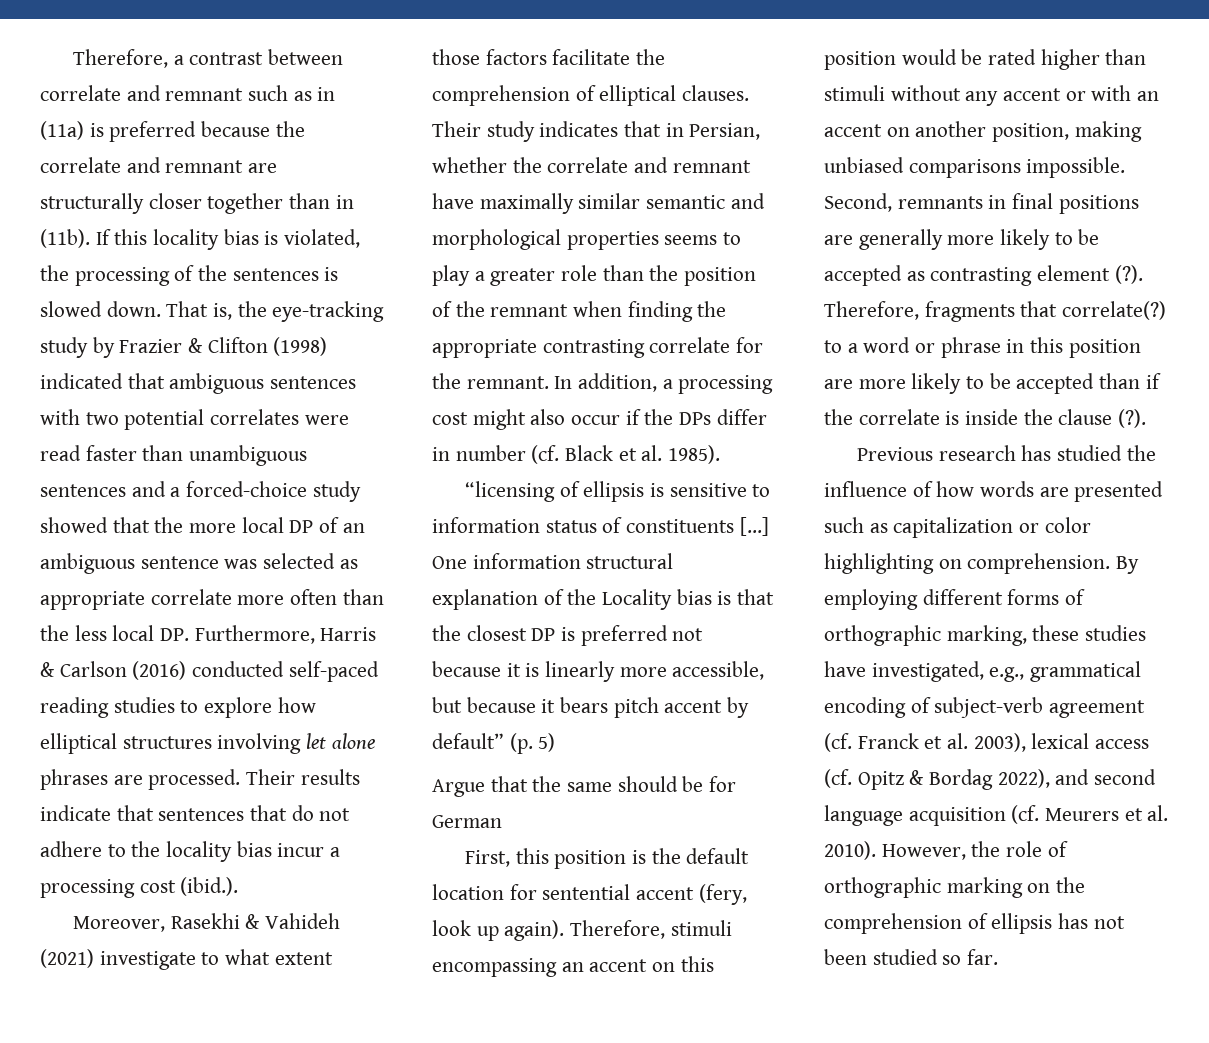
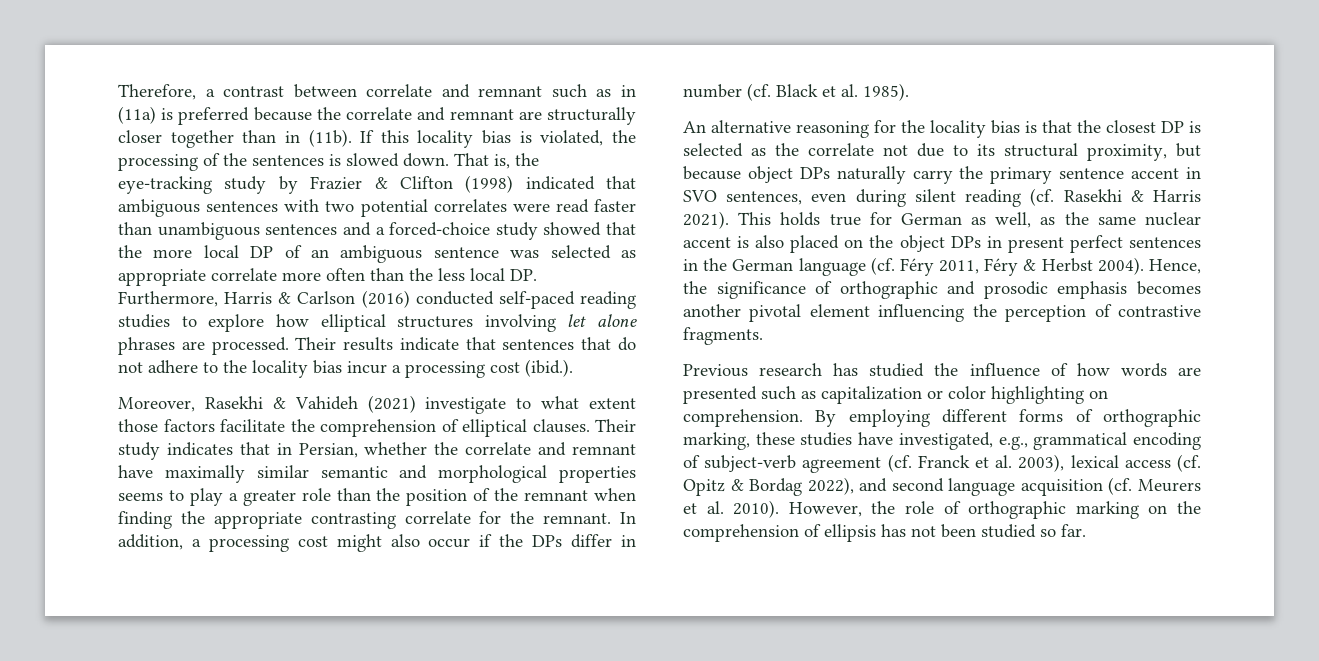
- “licensing of ellipsis is sensitive to information status of constituents […] One information structural explanation of the Locality bias is that the closest DP is preferred not because it is linearly more accessible, but because it bears pitch accent by default” (p. 5)
- Argue that the same should be for German
- First, this position is the default location for sentential accent (fery, look up again). Therefore, stimuli encompassing an accent on this position would be rated higher than stimuli without any accent or with an accent on another position, making unbiased comparisons impossible. Second, remnants in final positions are generally more likely to be accepted as contrasting element (?). Therefore, fragments that correlate(?) to a word or phrase in this position are more likely to be accepted than if the correlate is inside the clause (?).
+ An alternative reasoning for the locality bias is that the closest DP is selected as the correlate not due to its structural proximity, but because object DPs naturally carry the primary sentence accent in SVO sentences, even during silent reading (cf. Rasekhi & Harris 2021). This holds true for German as well, as the same nuclear accent is also placed on the object DPs in present perfect sentences in the German language (cf. Féry 2011, Féry & Herbst 2004). Hence, the significance of orthographic and prosodic emphasis becomes another pivotal element influencing the perception of contrastive fragments.

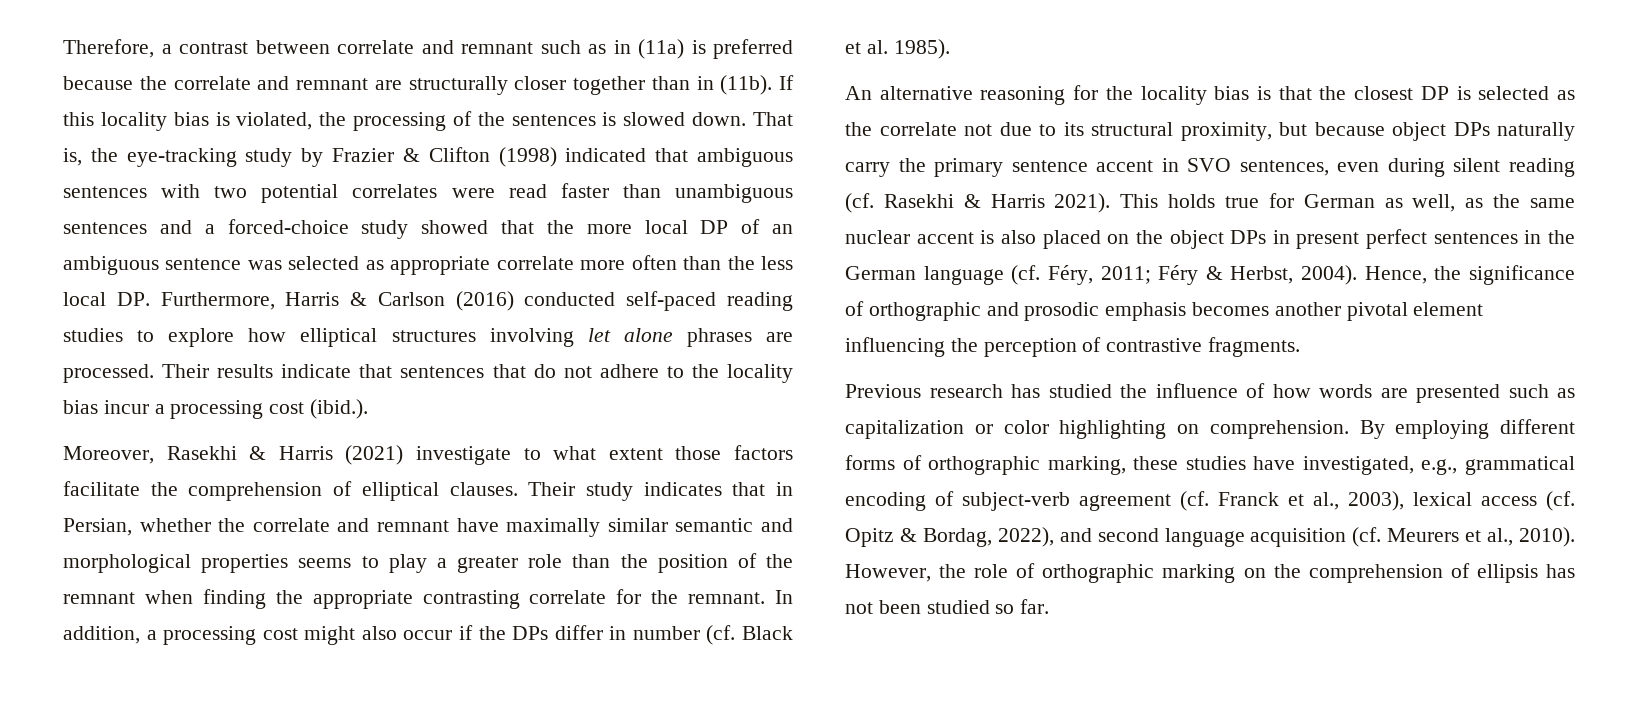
- Moreover, Rasekhi & Vahideh (2021) investigate to what extent those factors facilitate the comprehension of elliptical clauses.
+ Moreover, Rasekhi & Harris (2021) investigate to what extent those factors facilitate the comprehension of elliptical clauses.
- This holds true for German as well, as the same nuclear accent is also placed on the object DPs in present perfect sentences in the German language (cf. Féry 2011, Féry & Herbst 2004).
+ This holds true for German as well, as the same nuclear accent is also placed on the object DPs in present perfect sentences in the German language (cf. Féry, 2011; Féry & Herbst, 2004).
- By employing different forms of orthographic marking, these studies have investigated, e.g., grammatical encoding of subject-verb agreement (cf. Franck et al. 2003), lexical access (cf. Opitz & Bordag 2022), and second language acquisition (cf. Meurers et al. 2010).
+ By employing different forms of orthographic marking, these studies have investigated, e.g., grammatical encoding of subject-verb agreement (cf. Franck et al., 2003), lexical access (cf. Opitz & Bordag, 2022), and second language acquisition (cf. Meurers et al., 2010).

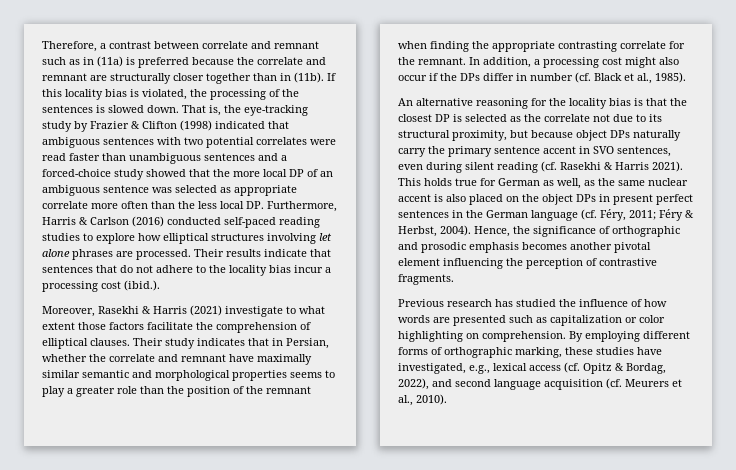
- In addition, a processing cost might also occur if the DPs differ in number (cf. Black et al. 1985).
+ In addition, a processing cost might also occur if the DPs differ in number (cf. Black et al., 1985).
- By employing different forms of orthographic marking, these studies have investigated, e.g., grammatical encoding of subject-verb agreement (cf. Franck et al., 2003), lexical access (cf. Opitz & Bordag, 2022), and second language acquisition (cf. Meurers et al., 2010). However, the role of orthographic marking on the comprehension of ellipsis has not been studied so far.
+ By employing different forms of orthographic marking, these studies have investigated, e.g., lexical access (cf. Opitz & Bordag, 2022), and second language acquisition (cf. Meurers et al., 2010).

